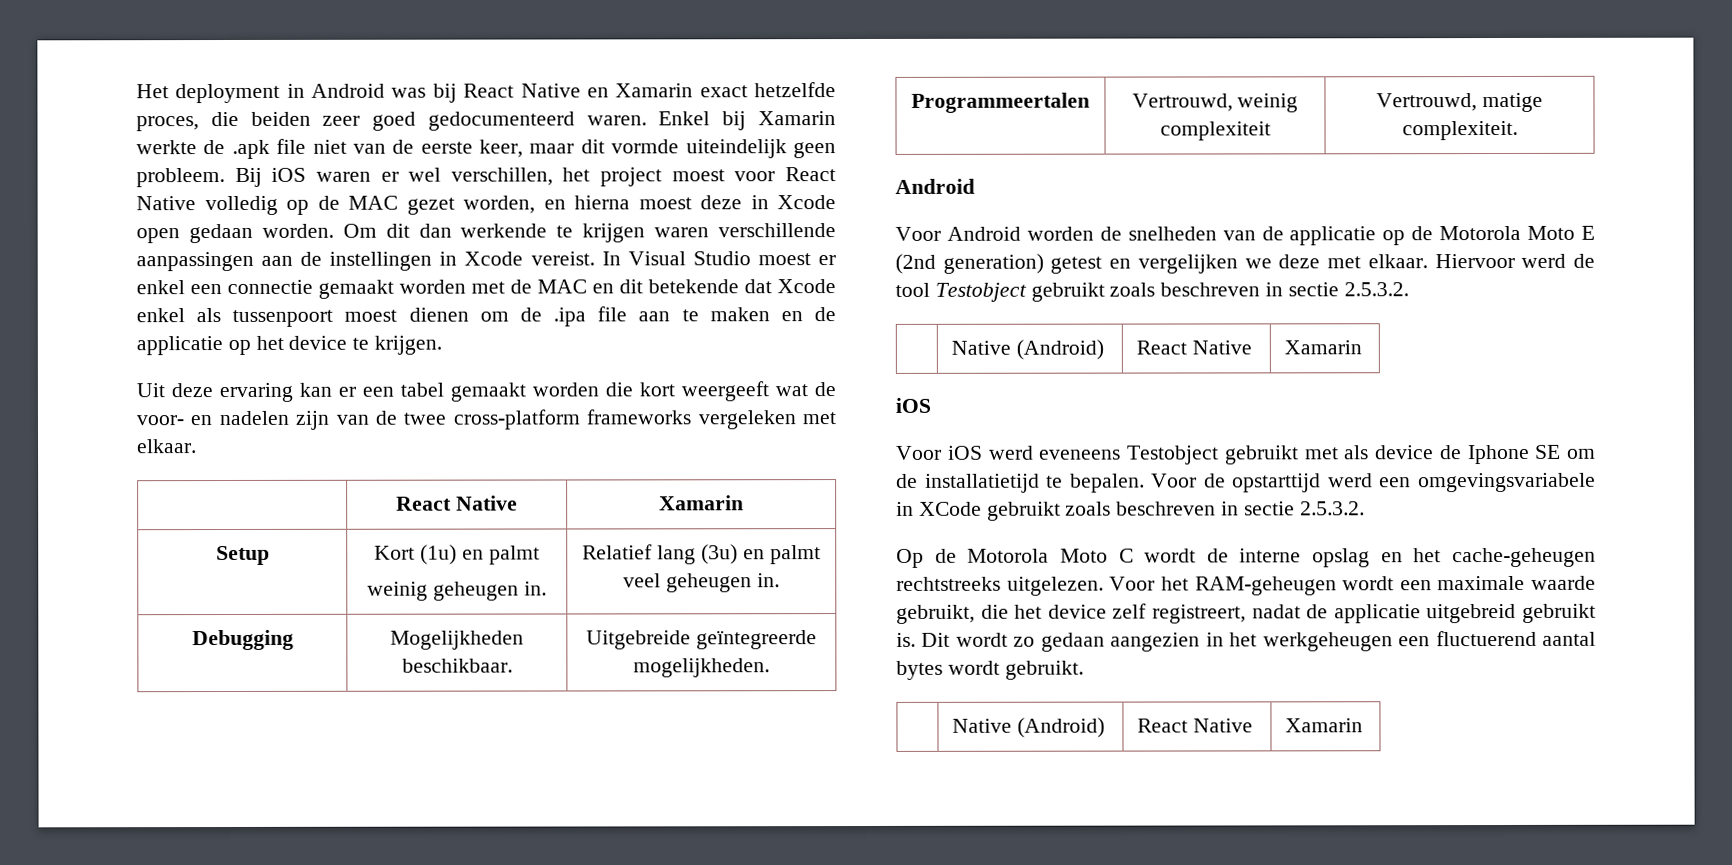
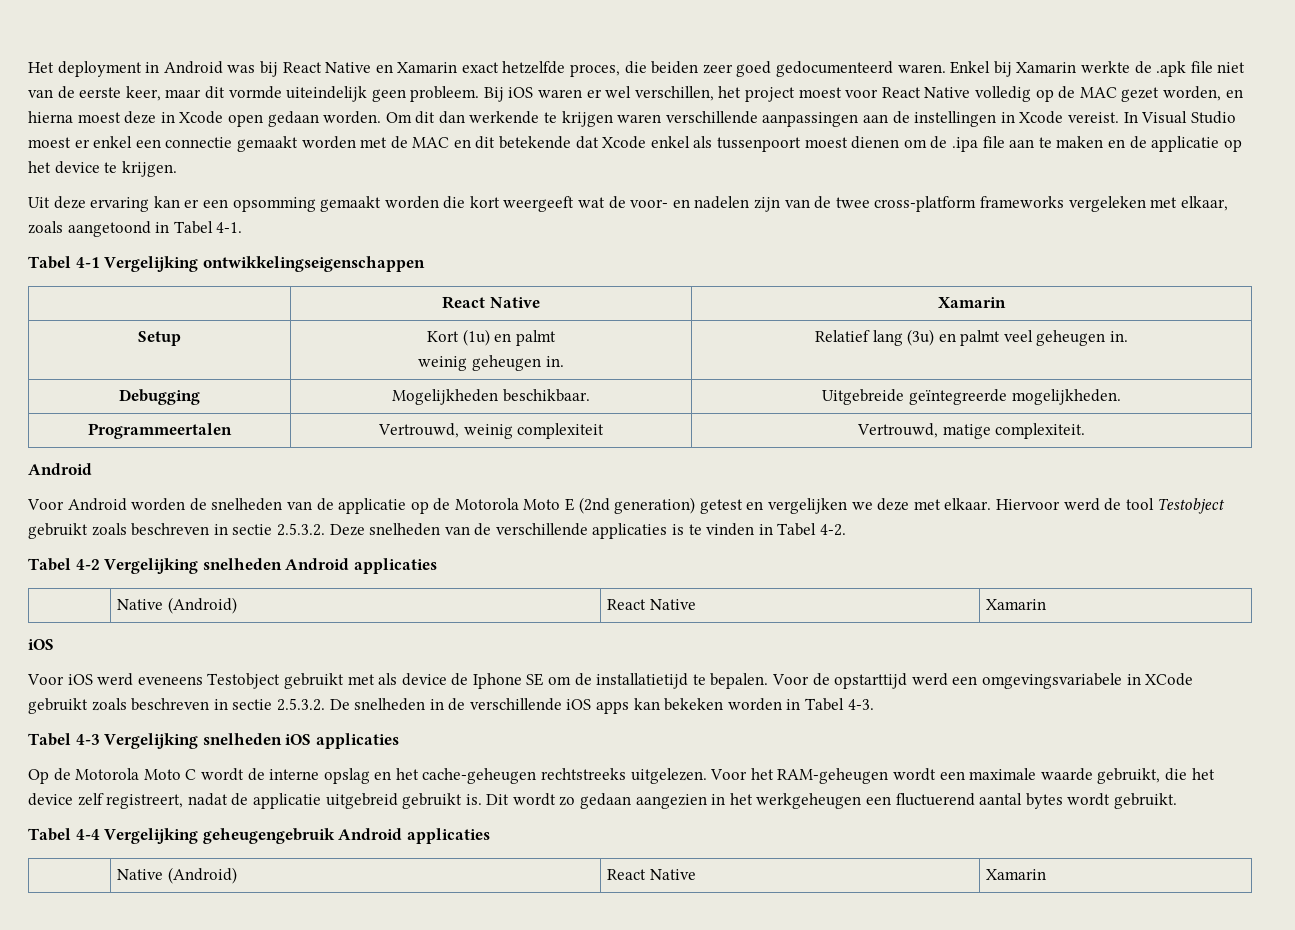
- Uit deze ervaring kan er een tabel gemaakt worden die kort weergeeft wat de voor- en nadelen zijn van de twee cross-platform frameworks vergeleken met elkaar.
+ Uit deze ervaring kan er een opsomming gemaakt worden die kort weergeeft wat de voor- en nadelen zijn van de twee cross-platform frameworks vergeleken met elkaar, zoals aangetoond in Tabel 4-1.
+ Tabel 4-1 Vergelijking ontwikkelingseigenschappen
- Hiervoor werd de tool Testobject gebruikt zoals beschreven in sectie 2.5.3.2.
+ Hiervoor werd de tool Testobject gebruikt zoals beschreven in sectie 2.5.3.2. Deze snelheden van de verschillende applicaties is te vinden in Tabel 4-2.
+ Tabel 4-2 Vergelijking snelheden Android applicaties
- Voor de opstarttijd werd een omgevingsvariabele in XCode gebruikt zoals beschreven in sectie 2.5.3.2.
+ Voor de opstarttijd werd een omgevingsvariabele in XCode gebruikt zoals beschreven in sectie 2.5.3.2. De snelheden in de verschillende iOS apps kan bekeken worden in Tabel 4-3.
+ Tabel 4-3 Vergelijking snelheden iOS applicaties
+ Tabel 4-4 Vergelijking geheugengebruik Android applicaties

